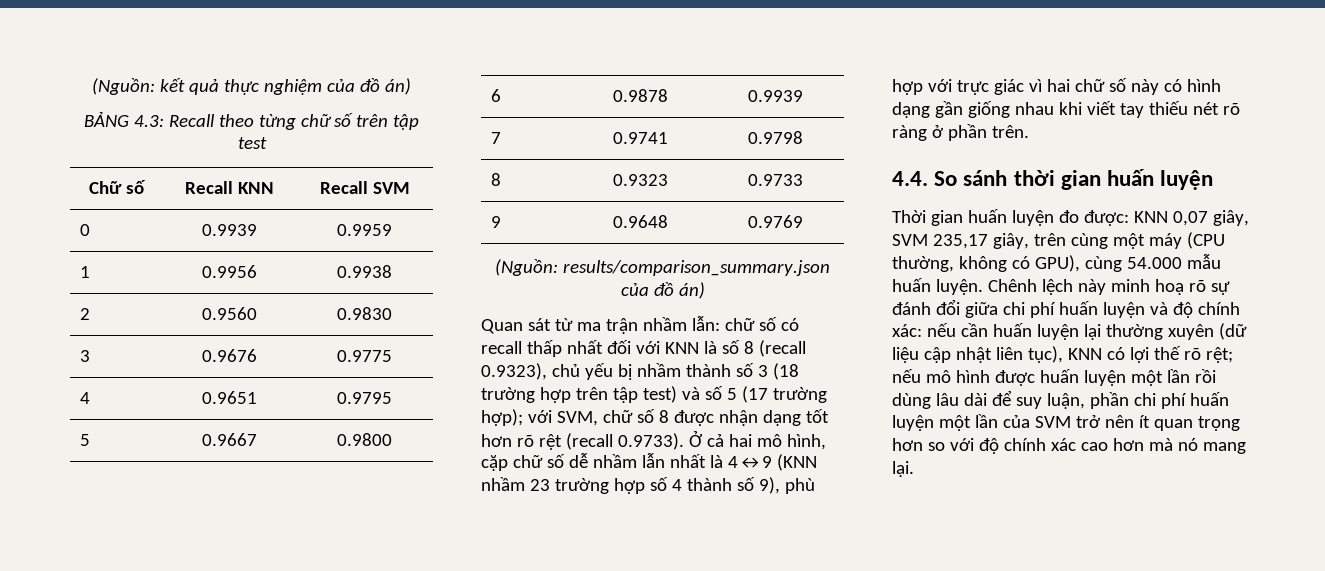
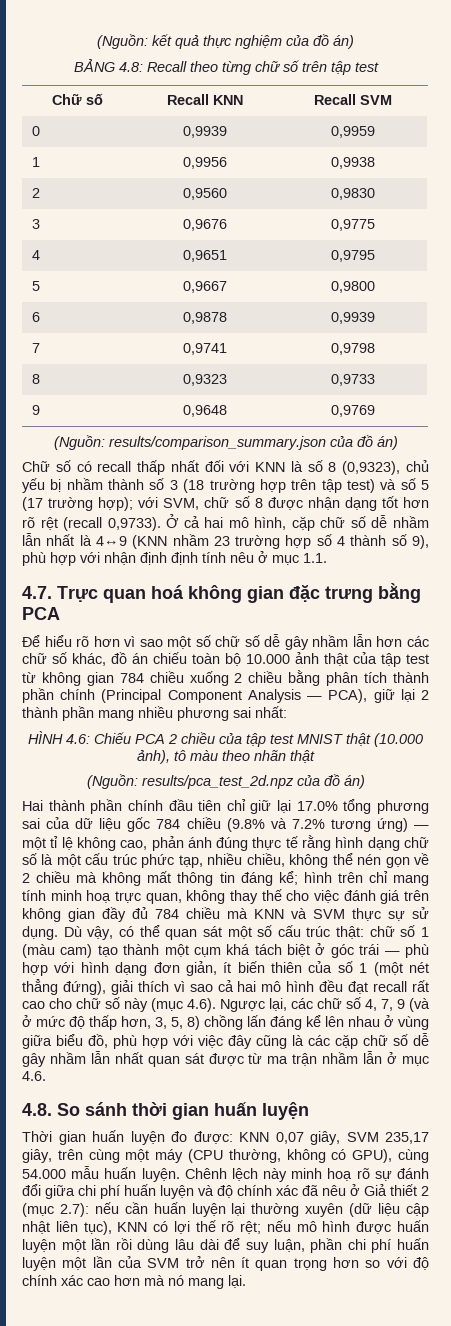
- BẢNG 4.3: Recall theo từng chữ số trên tập test
+ BẢNG 4.8: Recall theo từng chữ số trên tập test
- 0 | 0.9939 | 0.9959
+ 0 | 0,9939 | 0,9959
- 1 | 0.9956 | 0.9938
+ 1 | 0,9956 | 0,9938
- 2 | 0.9560 | 0.9830
+ 2 | 0,9560 | 0,9830
- 3 | 0.9676 | 0.9775
+ 3 | 0,9676 | 0,9775
- 4 | 0.9651 | 0.9795
+ 4 | 0,9651 | 0,9795
- 5 | 0.9667 | 0.9800
+ 5 | 0,9667 | 0,9800
- 6 | 0.9878 | 0.9939
+ 6 | 0,9878 | 0,9939
- 7 | 0.9741 | 0.9798
+ 7 | 0,9741 | 0,9798
- 8 | 0.9323 | 0.9733
+ 8 | 0,9323 | 0,9733
- 9 | 0.9648 | 0.9769
+ 9 | 0,9648 | 0,9769
- Quan sát từ ma trận nhầm lẫn: chữ số có recall thấp nhất đối với KNN là số 8 (recall 0.9323), chủ yếu bị nhầm thành số 3 (18 trường hợp trên tập test) và số 5 (17 trường hợp);
+ Chữ số có recall thấp nhất đối với KNN là số 8 (0,9323), chủ yếu bị nhầm thành số 3 (18 trường hợp trên tập test) và số 5 (17 trường hợp);
- với SVM, chữ số 8 được nhận dạng tốt hơn rõ rệt (recall 0.9733). Ở cả hai mô hình, cặp chữ số dễ nhầm lẫn nhất là 4↔9 (KNN nhầm 23 trường hợp số 4 thành số 9), phù hợp với trực giác vì hai chữ số này có hình dạng gần giống nhau khi viết tay thiếu nét rõ ràng ở phần trên.
- 4.4. So sánh thời gian huấn luyện
+ với SVM, chữ số 8 được nhận dạng tốt hơn rõ rệt (recall 0,9733). Ở cả hai mô hình, cặp chữ số dễ nhầm lẫn nhất là 4↔9 (KNN nhầm 23 trường hợp số 4 thành số 9), phù hợp với nhận định định tính nêu ở mục 1.1.
+ 4.7. Trực quan hoá không gian đặc trưng bằng PCA
+ Để hiểu rõ hơn vì sao một số chữ số dễ gây nhầm lẫn hơn các chữ số khác, đồ án chiếu toàn bộ 10.000 ảnh thật của tập test từ không gian 784 chiều xuống 2 chiều bằng phân tích thành phần chính (Principal Component Analysis — PCA), giữ lại 2 thành phần mang nhiều phương sai nhất:
+ HÌNH 4.6: Chiếu PCA 2 chiều của tập test MNIST thật (10.000 ảnh), tô màu theo nhãn thật
+ (Nguồn: results/pca_test_2d.npz của đồ án)
+ Hai thành phần chính đầu tiên chỉ giữ lại 17.0% tổng phương sai của dữ liệu gốc 784 chiều (9.8% và 7.2% tương ứng) — một tỉ lệ không cao, phản ánh đúng thực tế rằng hình dạng chữ số là một cấu trúc phức tạp, nhiều chiều, không thể nén gọn về 2 chiều mà không mất thông tin đáng kể; hình trên chỉ mang tính minh hoạ trực quan, không thay thế cho việc đánh giá trên không gian đầy đủ 784 chiều mà KNN và SVM thực sự sử dụng. Dù vậy, có thể quan sát một số cấu trúc thật: chữ số 1 (màu cam) tạo thành một cụm khá tách biệt ở góc trái — phù hợp với hình dạng đơn giản, ít biến thiên của số 1 (một nét thẳng đứng), giải thích vì sao cả hai mô hình đều đạt recall rất cao cho chữ số này (mục 4.6). Ngược lại, các chữ số 4, 7, 9 (và ở mức độ thấp hơn, 3, 5, 8) chồng lấn đáng kể lên nhau ở vùng giữa biểu đồ, phù hợp với việc đây cũng là các cặp chữ số dễ gây nhầm lẫn nhất quan sát được từ ma trận nhầm lẫn ở mục 4.6.
+ 4.8. So sánh thời gian huấn luyện
- Chênh lệch này minh hoạ rõ sự đánh đổi giữa chi phí huấn luyện và độ chính xác:
+ Chênh lệch này minh hoạ rõ sự đánh đổi giữa chi phí huấn luyện và độ chính xác đã nêu ở Giả thiết 2 (mục 2.7):

